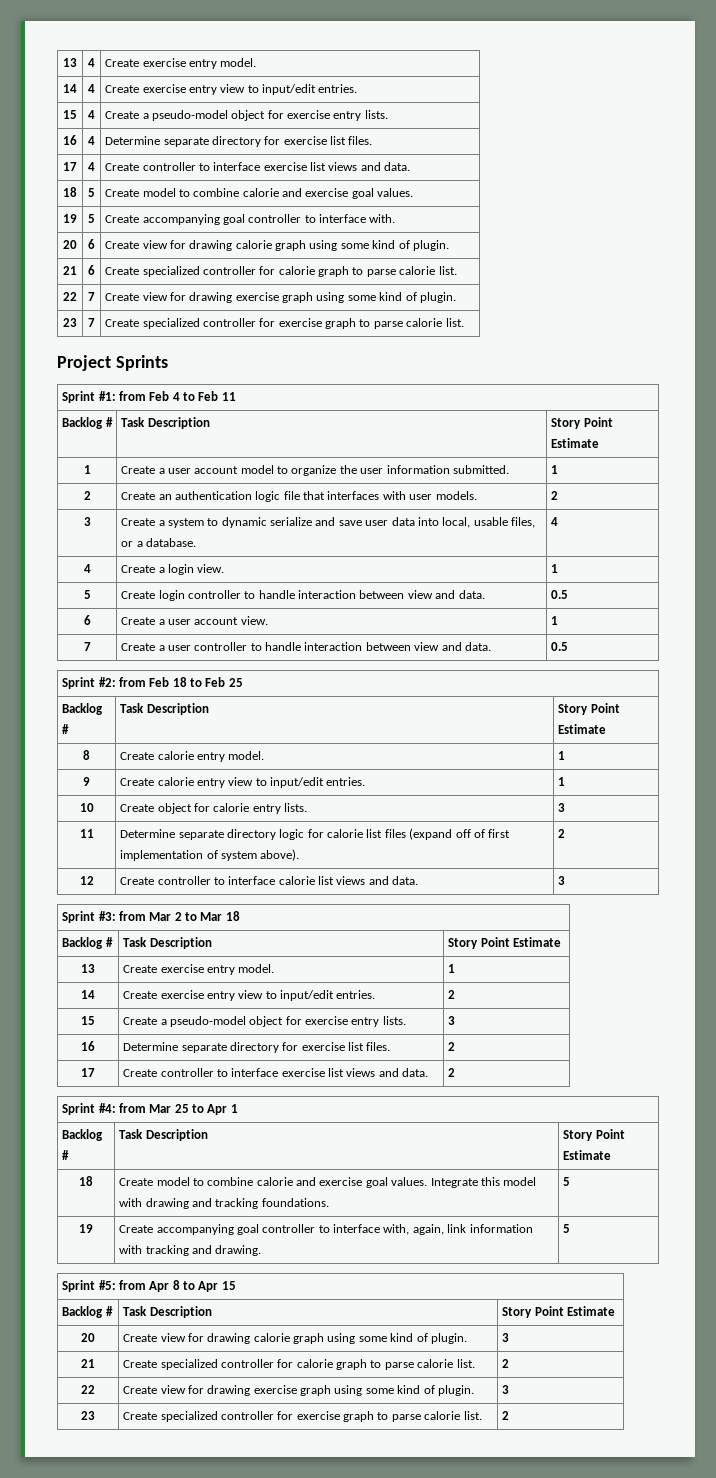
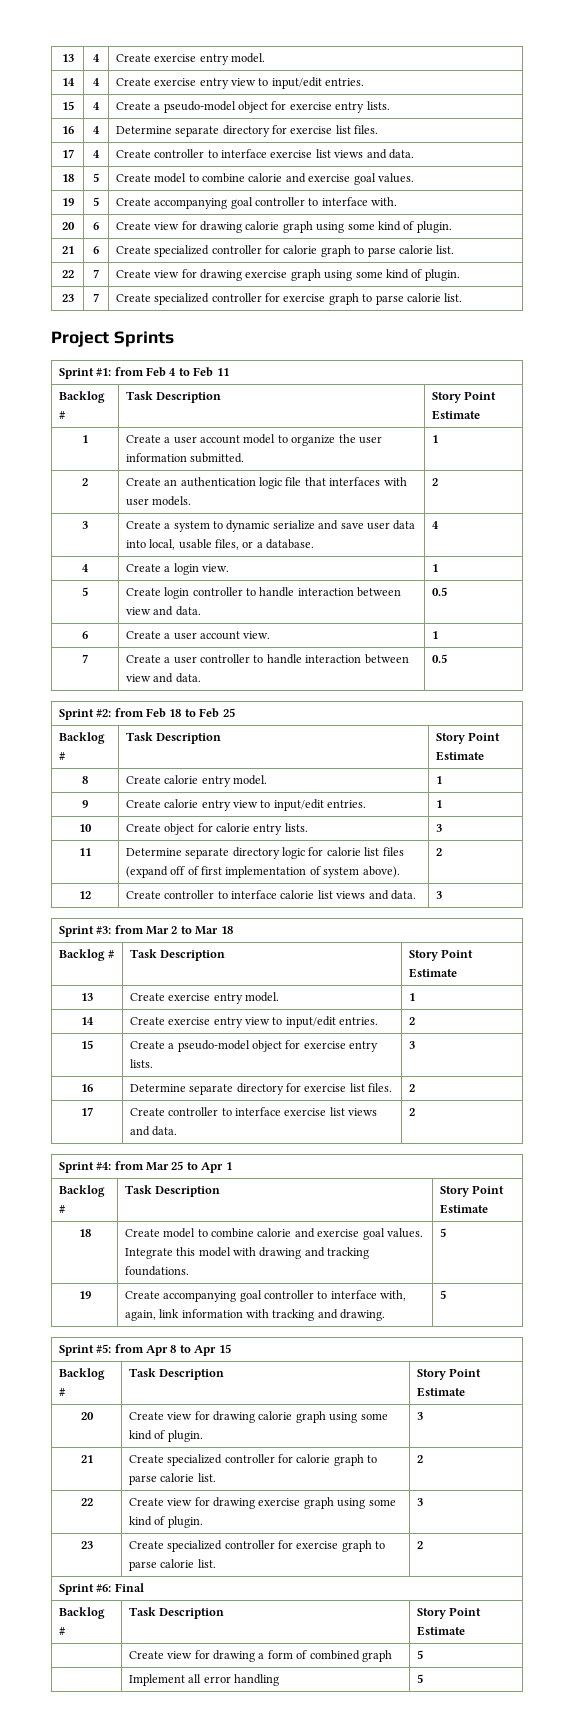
+ Sprint #6: Final
+ Backlog # | Task Description | Story Point Estimate
+ | Create view for drawing a form of combined graph | 5
+ | Implement all error handling | 5

